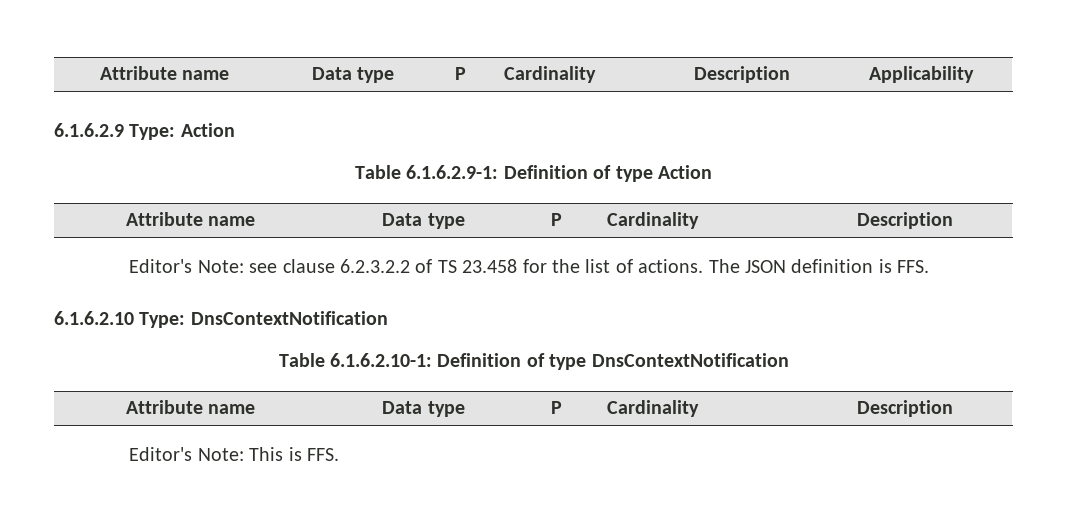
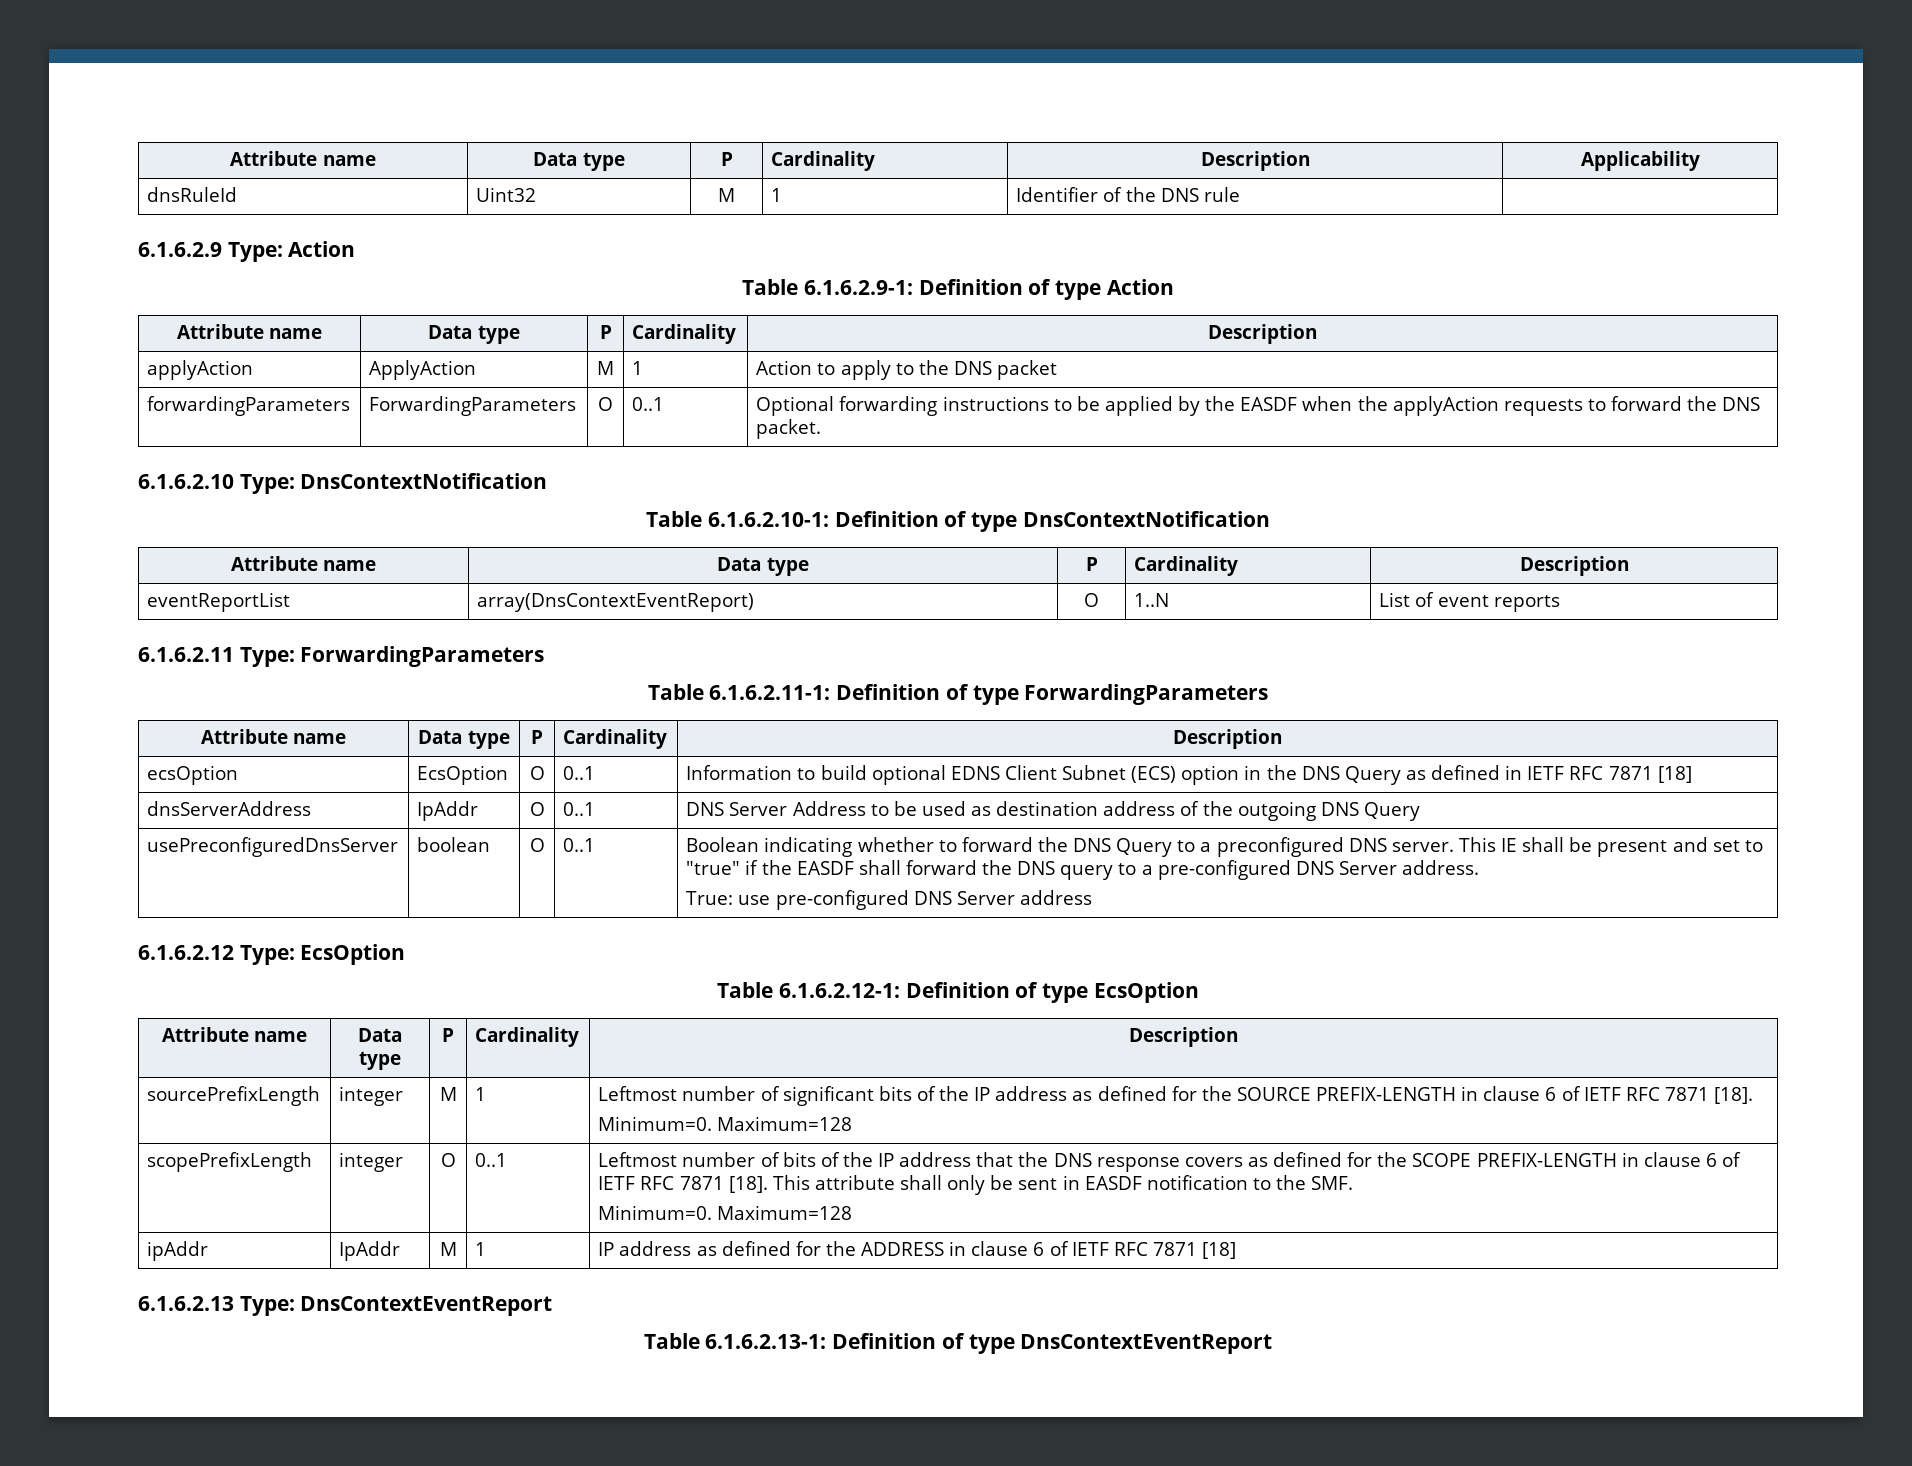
+ dnsRuleId | Uint32 | M | 1 | Identifier of the DNS rule |
- Editor's Note: see clause 6.2.3.2.2 of TS 23.458 for the list of actions. The JSON definition is FFS.
+ applyAction | ApplyAction | M | 1 | Action to apply to the DNS packet
+ forwardingParameters | ForwardingParameters | O | 0..1 | Optional forwarding instructions to be applied by the EASDF when the applyAction requests to forward the DNS packet.
- Editor's Note: This is FFS.
+ eventReportList | array(DnsContextEventReport) | O | 1..N | List of event reports
+ 6.1.6.2.11 Type: ForwardingParameters
+ Table 6.1.6.2.11-1: Definition of type ForwardingParameters
+ Attribute name | Data type | P | Cardinality | Description
+ ecsOption | EcsOption | O | 0..1 | Information to build optional EDNS Client Subnet (ECS) option in the DNS Query as defined in IETF RFC 7871 [18]
+ dnsServerAddress | IpAddr | O | 0..1 | DNS Server Address to be used as destination address of the outgoing DNS Query
+ usePreconfiguredDnsServer | boolean | O | 0..1 | Boolean indicating whether to forward the DNS Query to a preconfigured DNS server. This IE shall be present and set to "true" if the EASDF shall forward the DNS query to a pre-configured DNS Server address.
+ True: use pre-configured DNS Server address
+ 6.1.6.2.12 Type: EcsOption
+ Table 6.1.6.2.12-1: Definition of type EcsOption
+ Attribute name | Data type | P | Cardinality | Description
+ sourcePrefixLength | integer | M | 1 | Leftmost number of significant bits of the IP address as defined for the SOURCE PREFIX-LENGTH in clause 6 of IETF RFC 7871 [18].
+ Minimum=0. Maximum=128
+ scopePrefixLength | integer | O | 0..1 | Leftmost number of bits of the IP address that the DNS response covers as defined for the SCOPE PREFIX-LENGTH in clause 6 of IETF RFC 7871 [18]. This attribute shall only be sent in EASDF notification to the SMF.
+ Minimum=0. Maximum=128
+ ipAddr | IpAddr | M | 1 | IP address as defined for the ADDRESS in clause 6 of IETF RFC 7871 [18]
+ 6.1.6.2.13 Type: DnsContextEventReport
+ Table 6.1.6.2.13-1: Definition of type DnsContextEventReport

